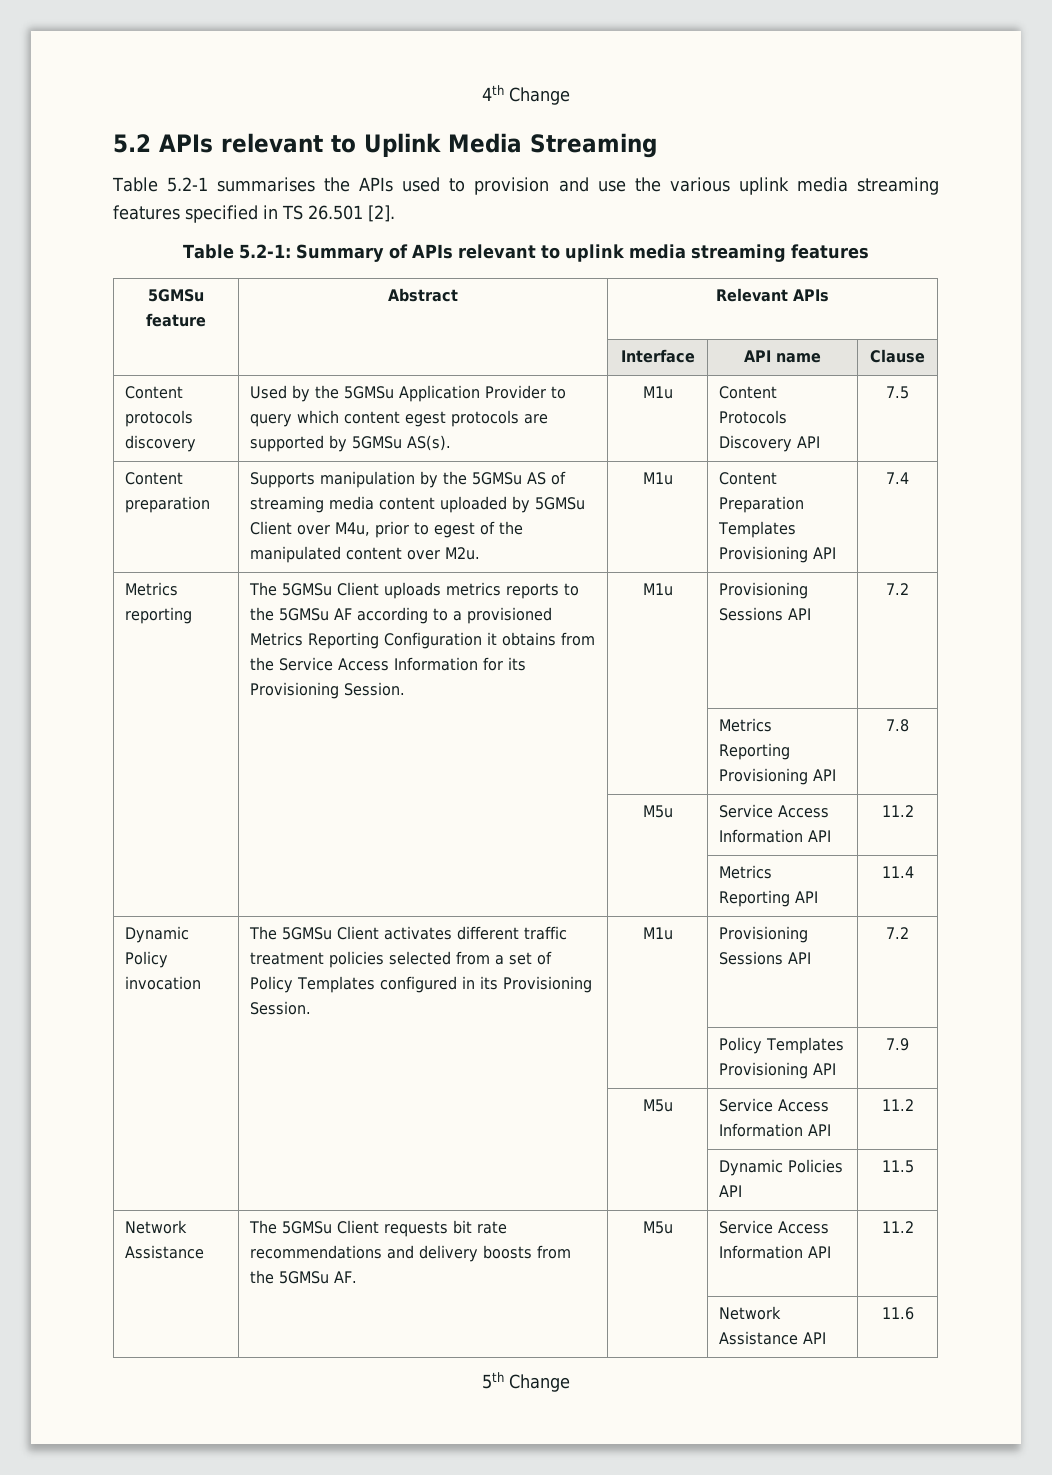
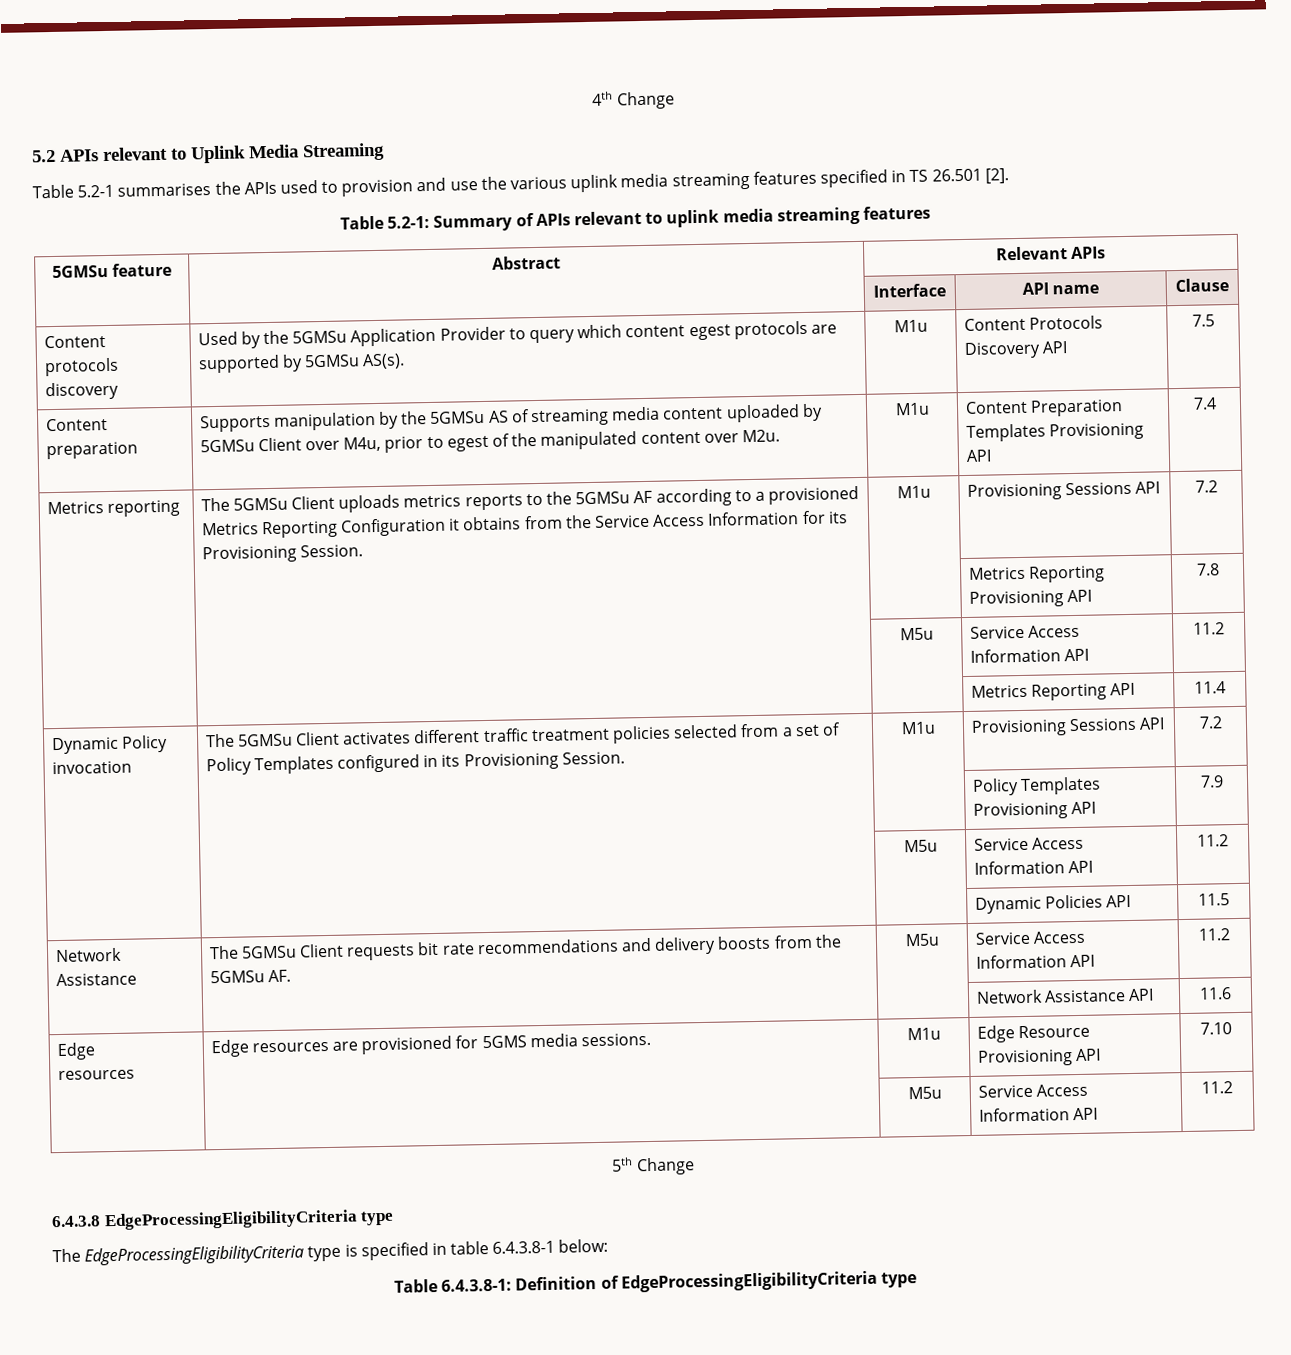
  | | | Network Assistance API | 11.6
+ Edge
+ resources | Edge resources are provisioned for 5GMS media sessions. | M1u | Edge Resource Provisioning API | 7.10
+ | | M5u | Service Access Information API | 11.2
  5th Change
+ 6.4.3.8 EdgeProcessingEligibilityCriteria type
+ The EdgeProcessingEligibilityCriteria type is specified in table 6.4.3.8-1 below:
+ Table 6.4.3.8-1: Definition of EdgeProcessingEligibilityCriteria type

